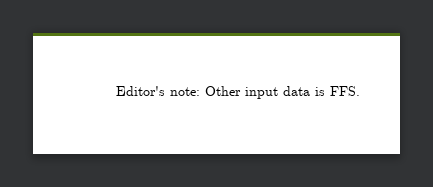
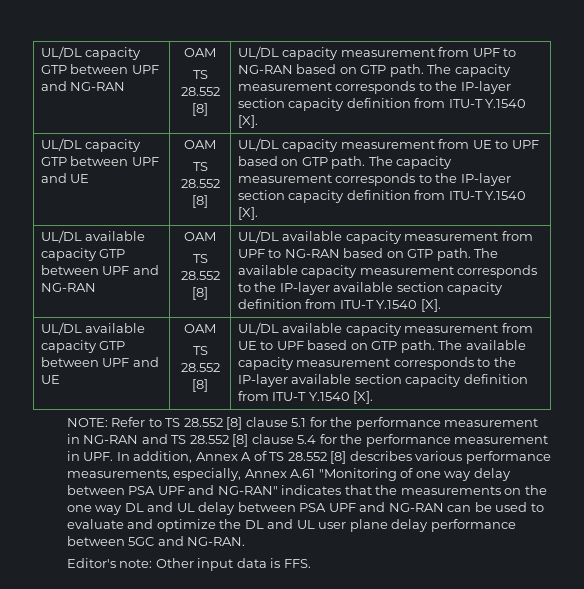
+ UL/DL capacity GTP between UPF and NG-RAN | OAM
+ TS 28.552 [8] | UL/DL capacity measurement from UPF to NG-RAN based on GTP path. The capacity measurement corresponds to the IP-layer section capacity definition from ITU-T Y.1540 [X].
+ UL/DL capacity GTP between UPF and UE | OAM
+ TS 28.552 [8] | UL/DL capacity measurement from UE to UPF based on GTP path. The capacity measurement corresponds to the IP-layer section capacity definition from ITU-T Y.1540 [X].
+ UL/DL available capacity GTP between UPF and NG-RAN | OAM
+ TS 28.552 [8] | UL/DL available capacity measurement from UPF to NG-RAN based on GTP path. The available capacity measurement corresponds to the IP-layer available section capacity definition from ITU-T Y.1540 [X].
+ UL/DL available capacity GTP between UPF and UE | OAM
+ TS 28.552 [8] | UL/DL available capacity measurement from UE to UPF based on GTP path. The available capacity measurement corresponds to the IP-layer available section capacity definition from ITU-T Y.1540 [X].
+ NOTE: Refer to TS 28.552 [8] clause 5.1 for the performance measurement in NG-RAN and TS 28.552 [8] clause 5.4 for the performance measurement in UPF. In addition, Annex A of TS 28.552 [8] describes various performance measurements, especially, Annex A.61 "Monitoring of one way delay between PSA UPF and NG-RAN" indicates that the measurements on the one way DL and UL delay between PSA UPF and NG-RAN can be used to evaluate and optimize the DL and UL user plane delay performance between 5GC and NG-RAN.

